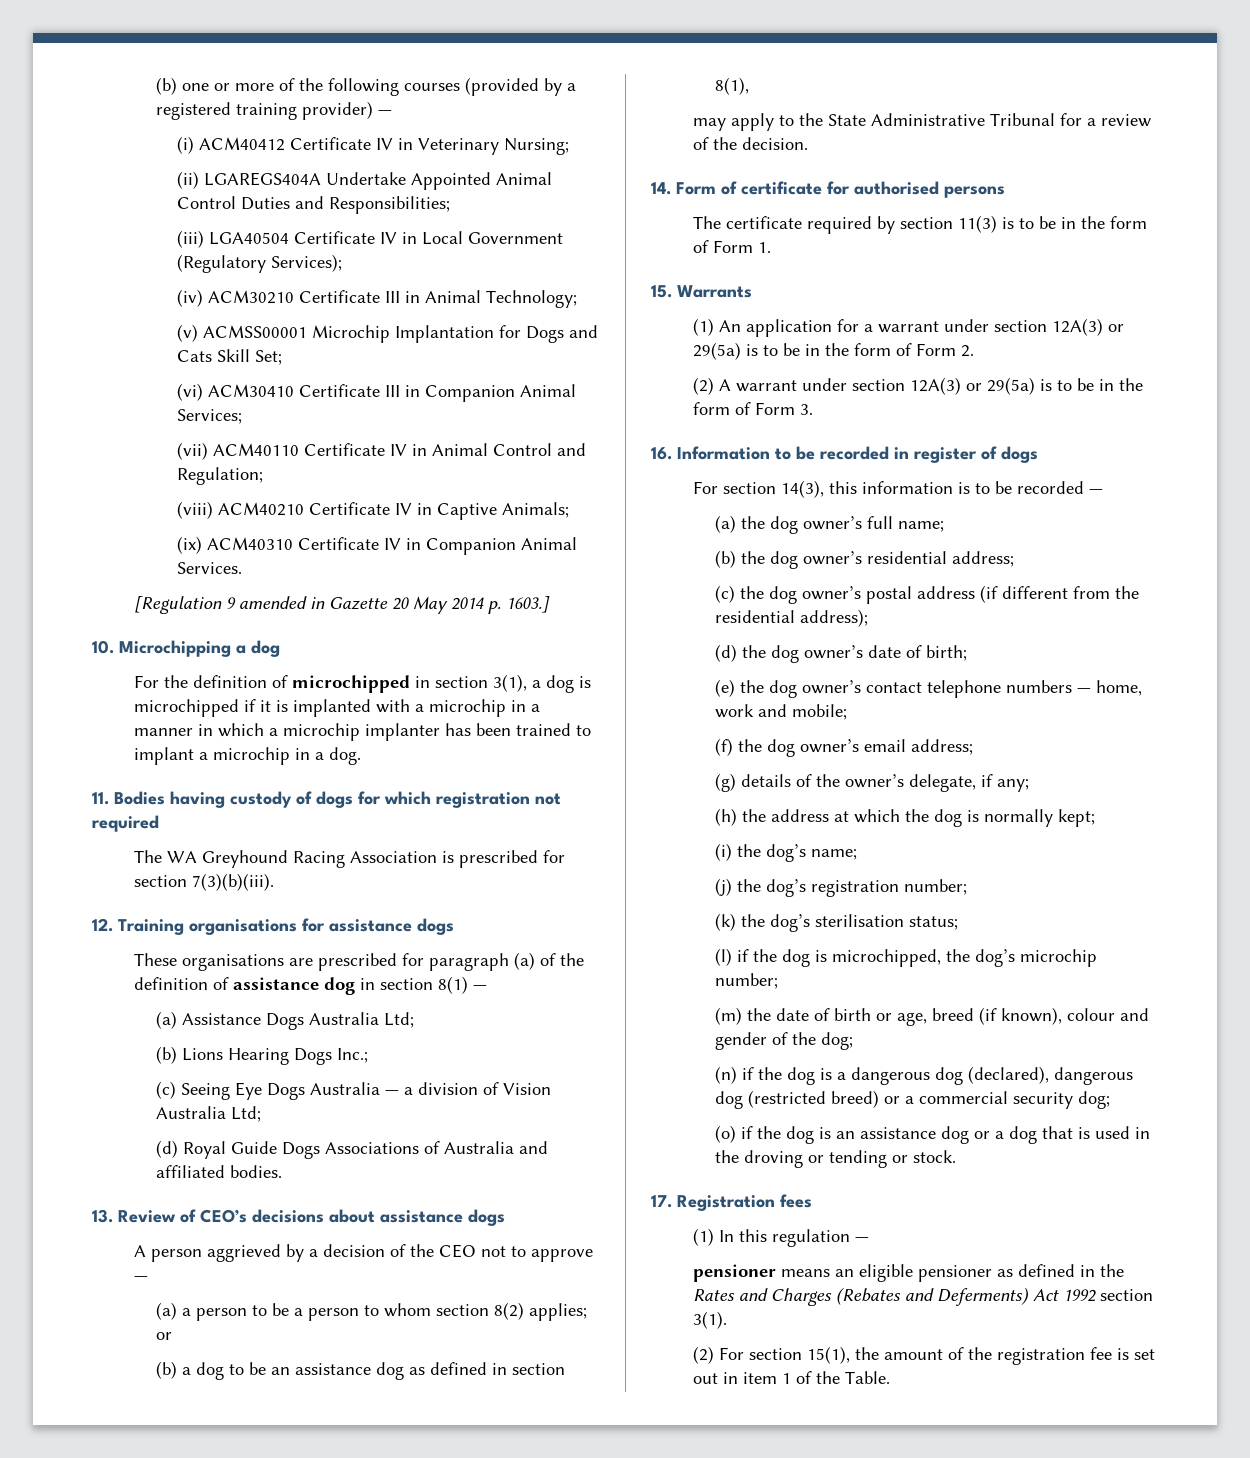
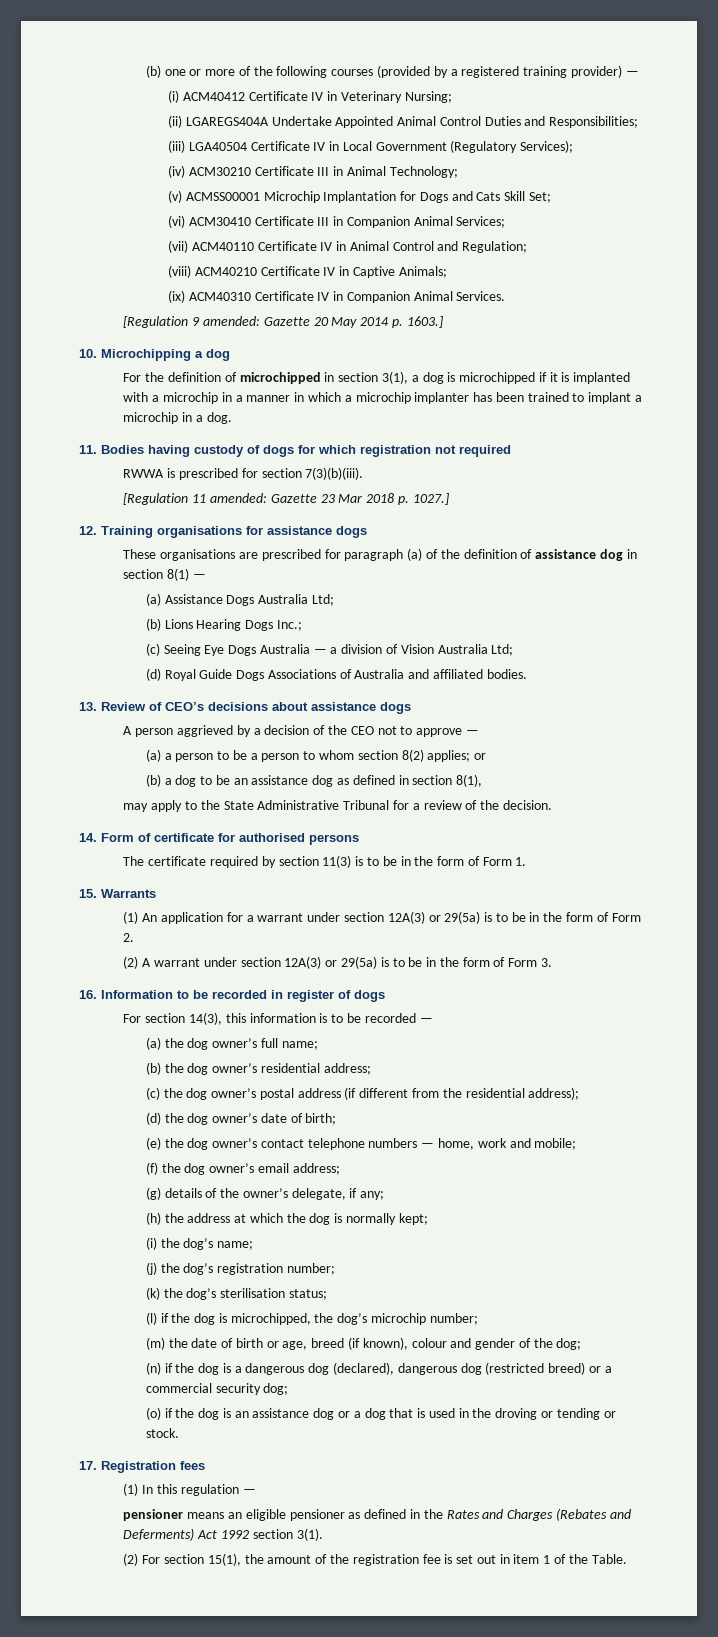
- [Regulation 9 amended in Gazette 20 May 2014 p. 1603.]
+ [Regulation 9 amended: Gazette 20 May 2014 p. 1603.]
- The WA Greyhound Racing Association is prescribed for section 7(3)(b)(iii).
+ RWWA is prescribed for section 7(3)(b)(iii).
+ [Regulation 11 amended: Gazette 23 Mar 2018 p. 1027.]

